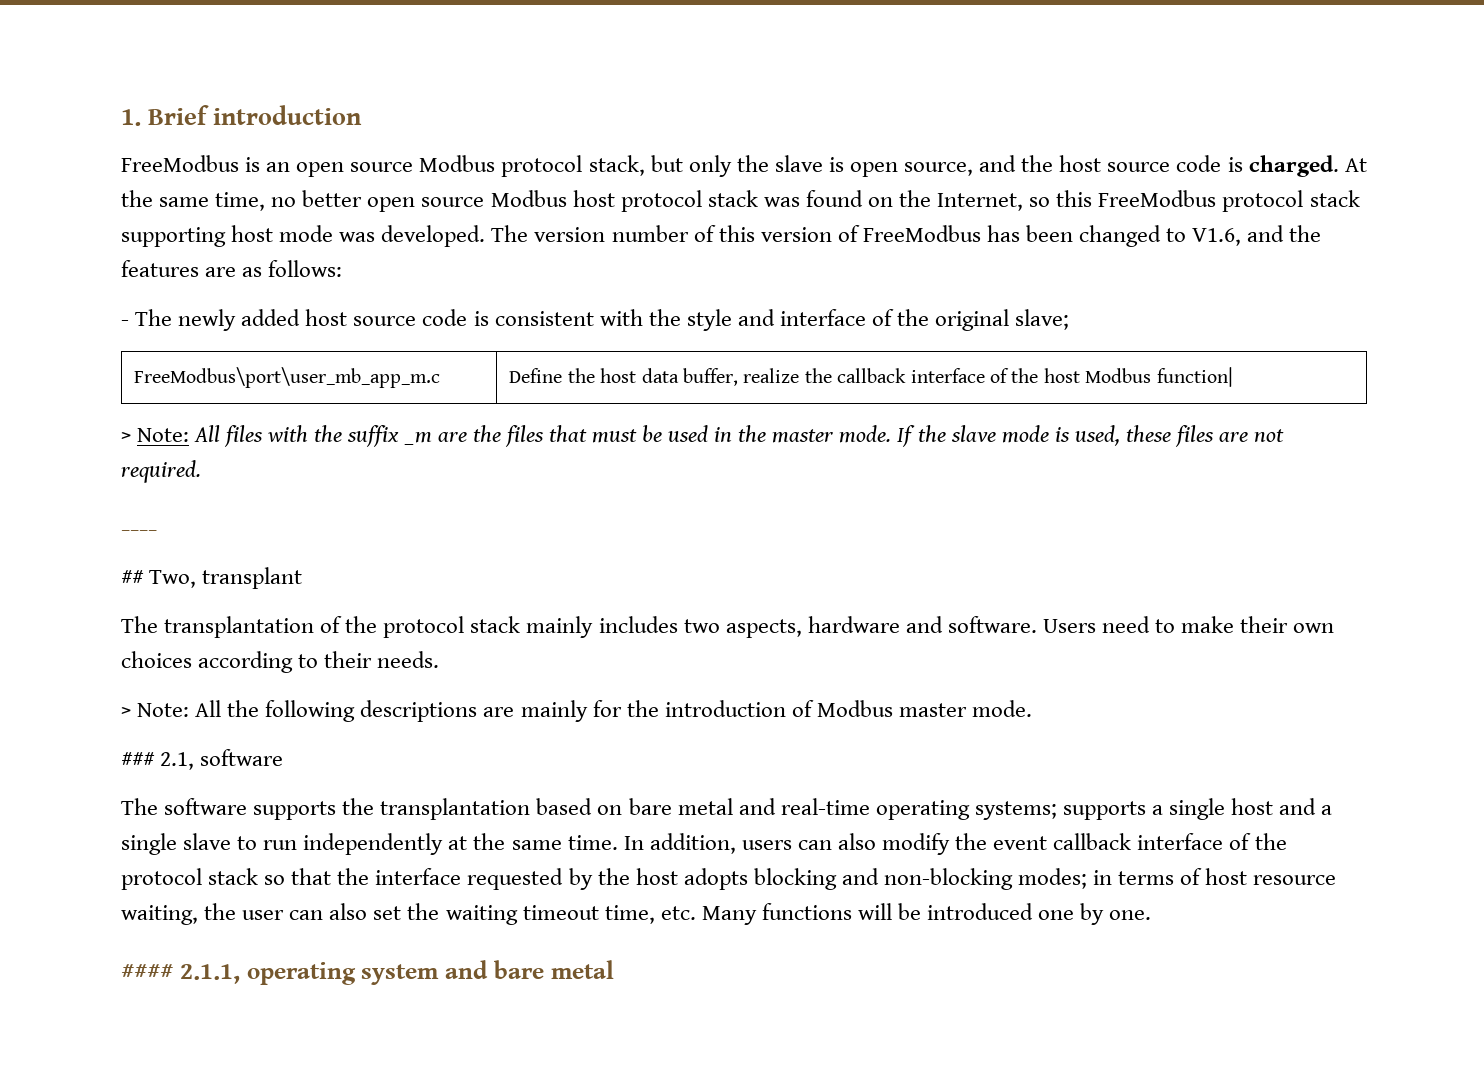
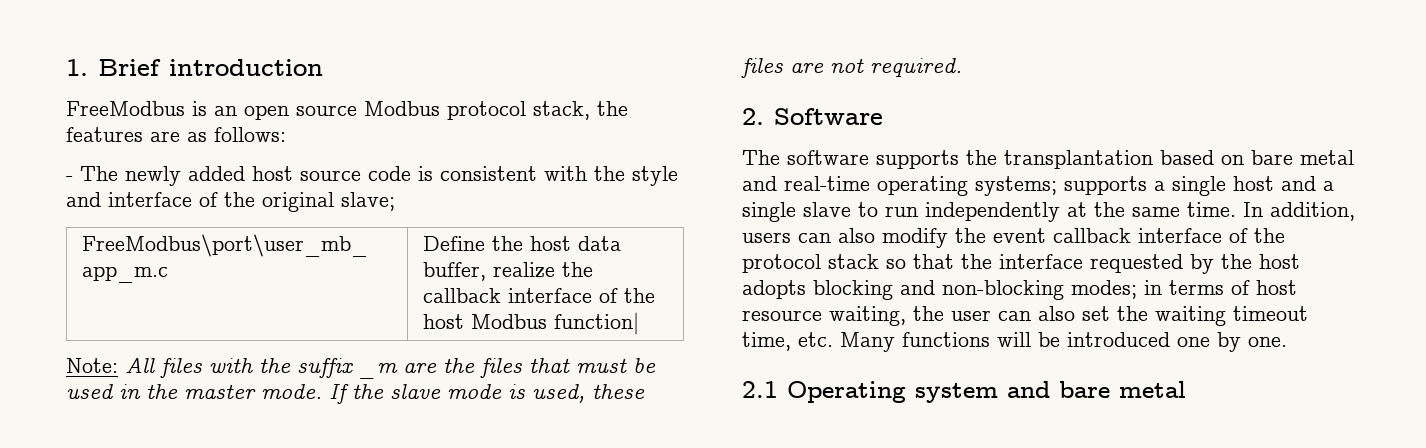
- FreeModbus is an open source Modbus protocol stack, but only the slave is open source, and the host source code is charged. At the same time, no better open source Modbus host protocol stack was found on the Internet, so this FreeModbus protocol stack supporting host mode was developed. The version number of this version of FreeModbus has been changed to V1.6, and the features are as follows:
+ FreeModbus is an open source Modbus protocol stack, the features are as follows:
- > Note: All files with the suffix _m are the files that must be used in the master mode.
+ Note: All files with the suffix _m are the files that must be used in the master mode.
- ----
- ## Two, transplant
- The transplantation of the protocol stack mainly includes two aspects, hardware and software. Users need to make their own choices according to their needs.
- > Note: All the following descriptions are mainly for the introduction of Modbus master mode.
- ### 2.1, software
+ 2. Software
- #### 2.1.1, operating system and bare metal
+ 2.1 Operating system and bare metal

